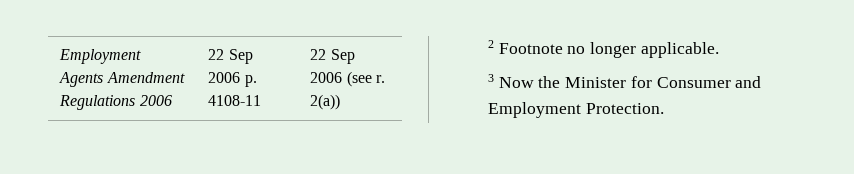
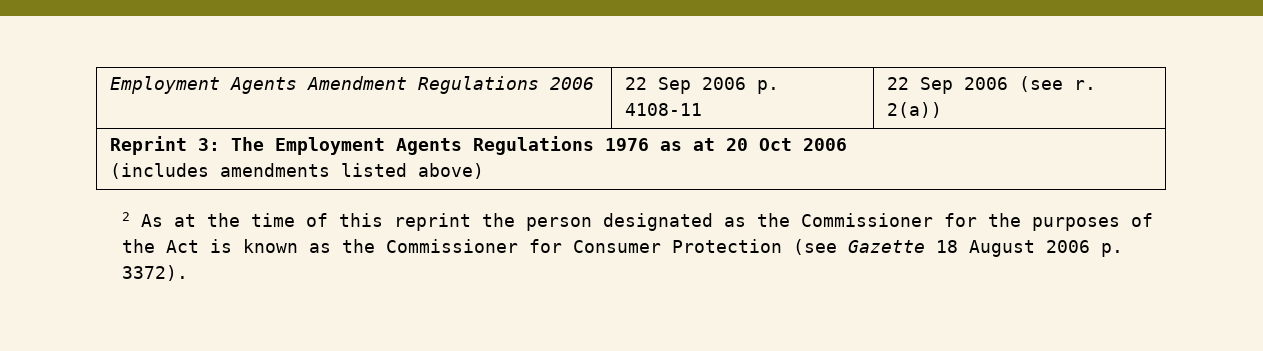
- 2 Footnote no longer applicable.
- 3 Now the Minister for Consumer and Employment Protection.
+ Reprint 3: The Employment Agents Regulations 1976 as at 20 Oct 2006
+ (includes amendments listed above)
+ 2 As at the time of this reprint the person designated as the Commissioner for the purposes of the Act is known as the Commissioner for Consumer Protection (see Gazette 18 August 2006 p. 3372).

